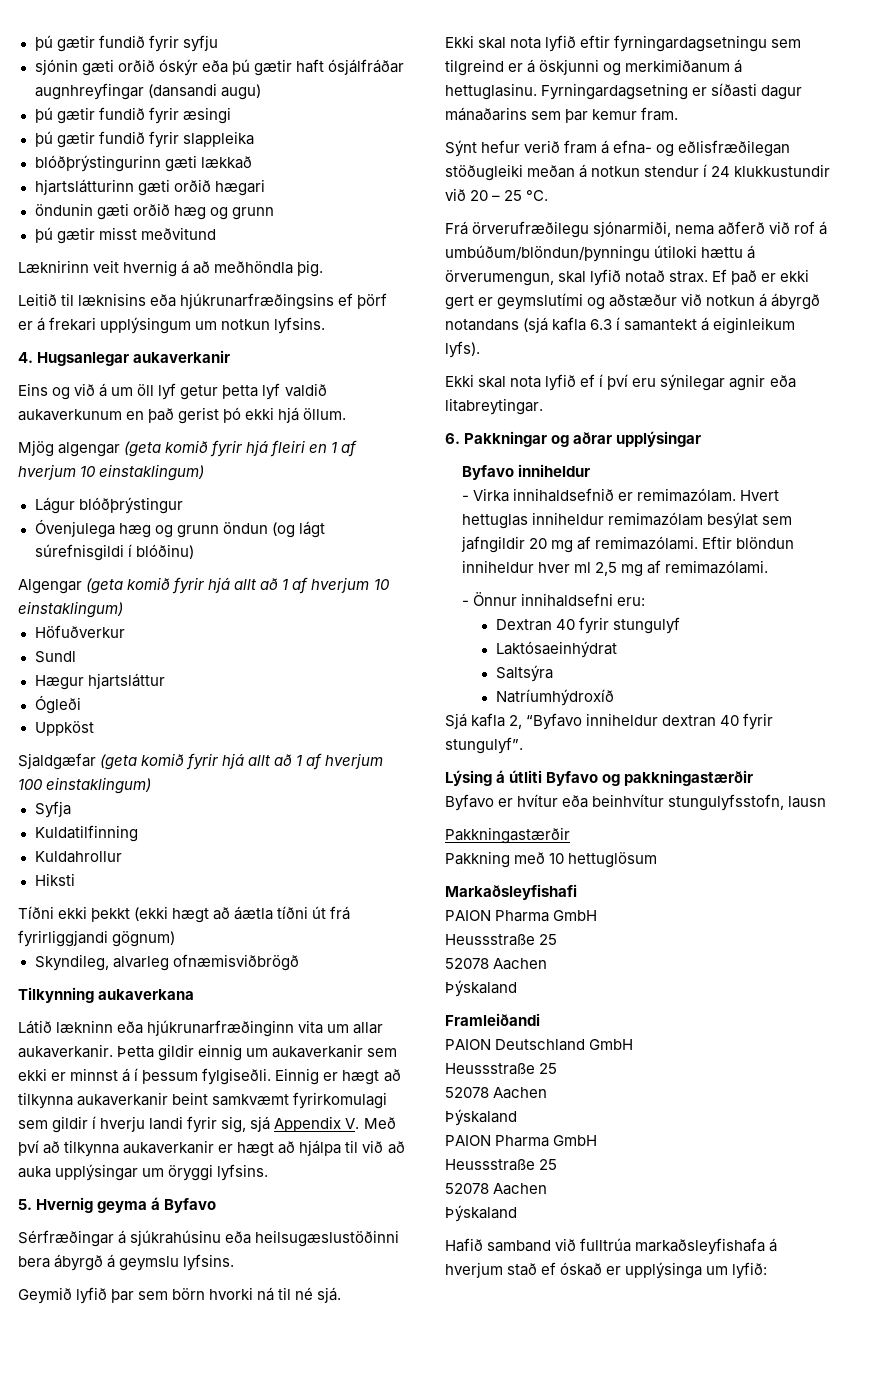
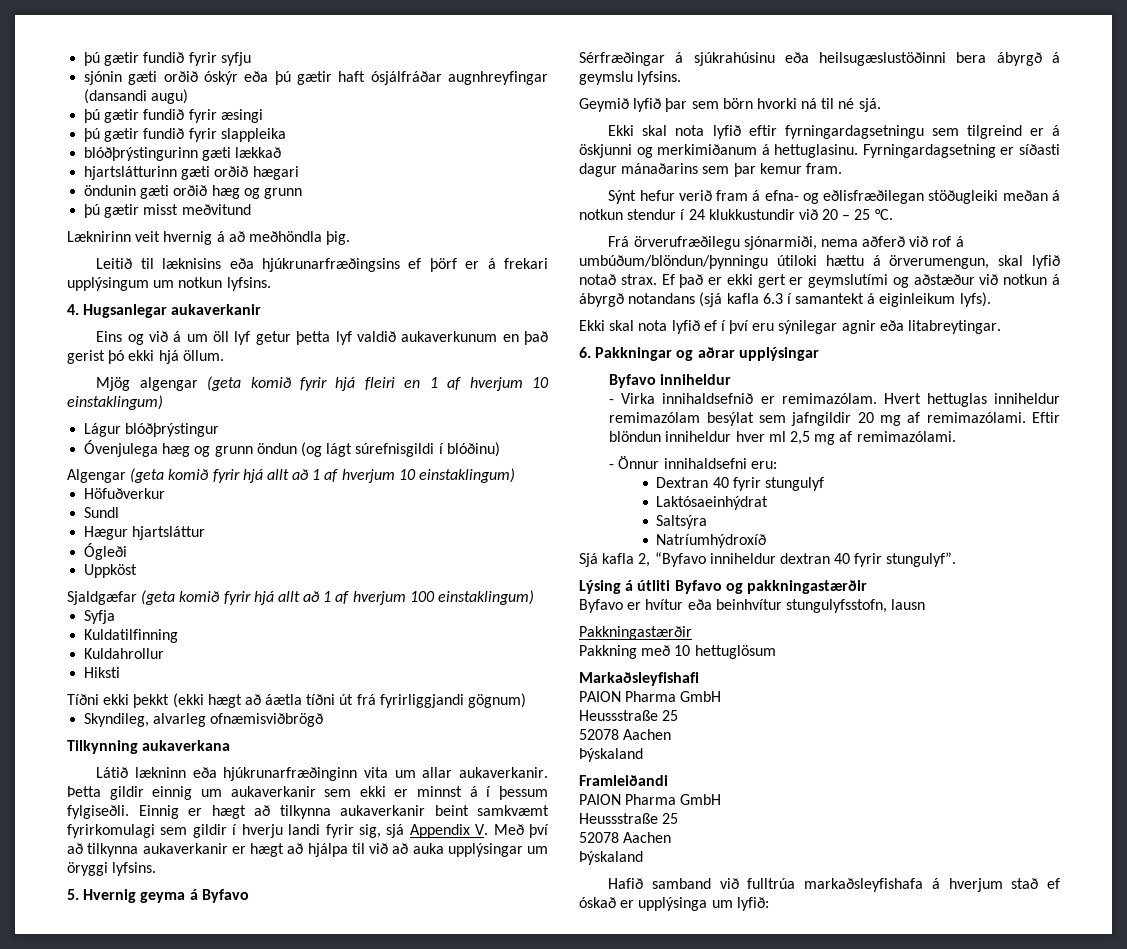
- PAION Deutschland GmbH
- Heussstraße 25
- 52078 Aachen
- Þýskaland

